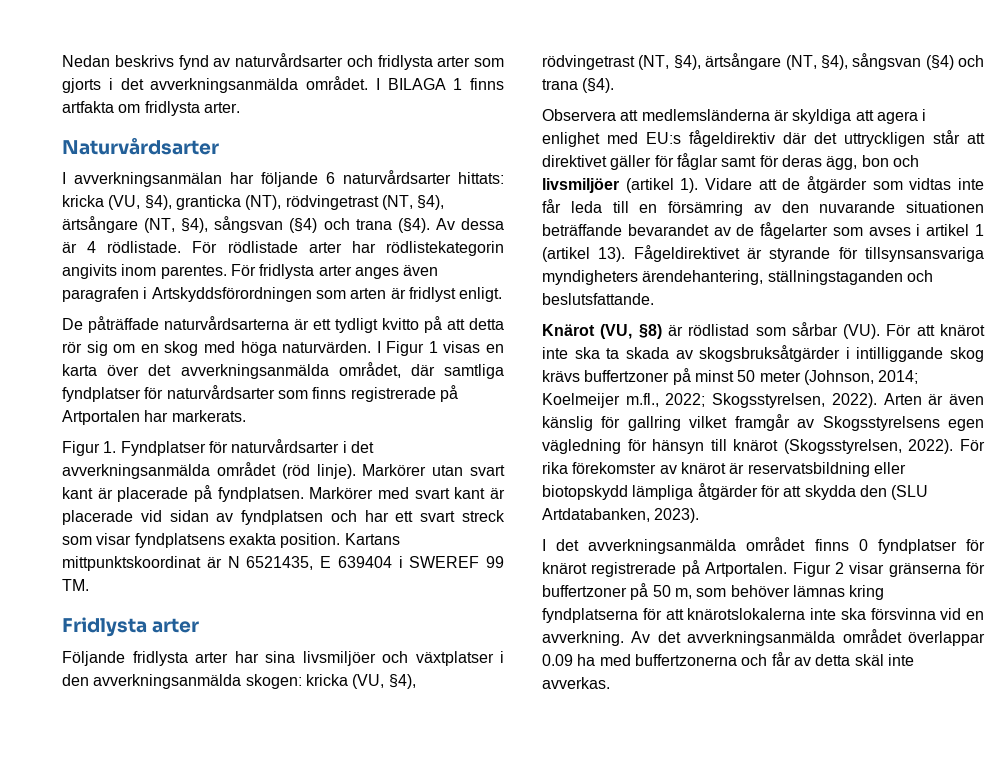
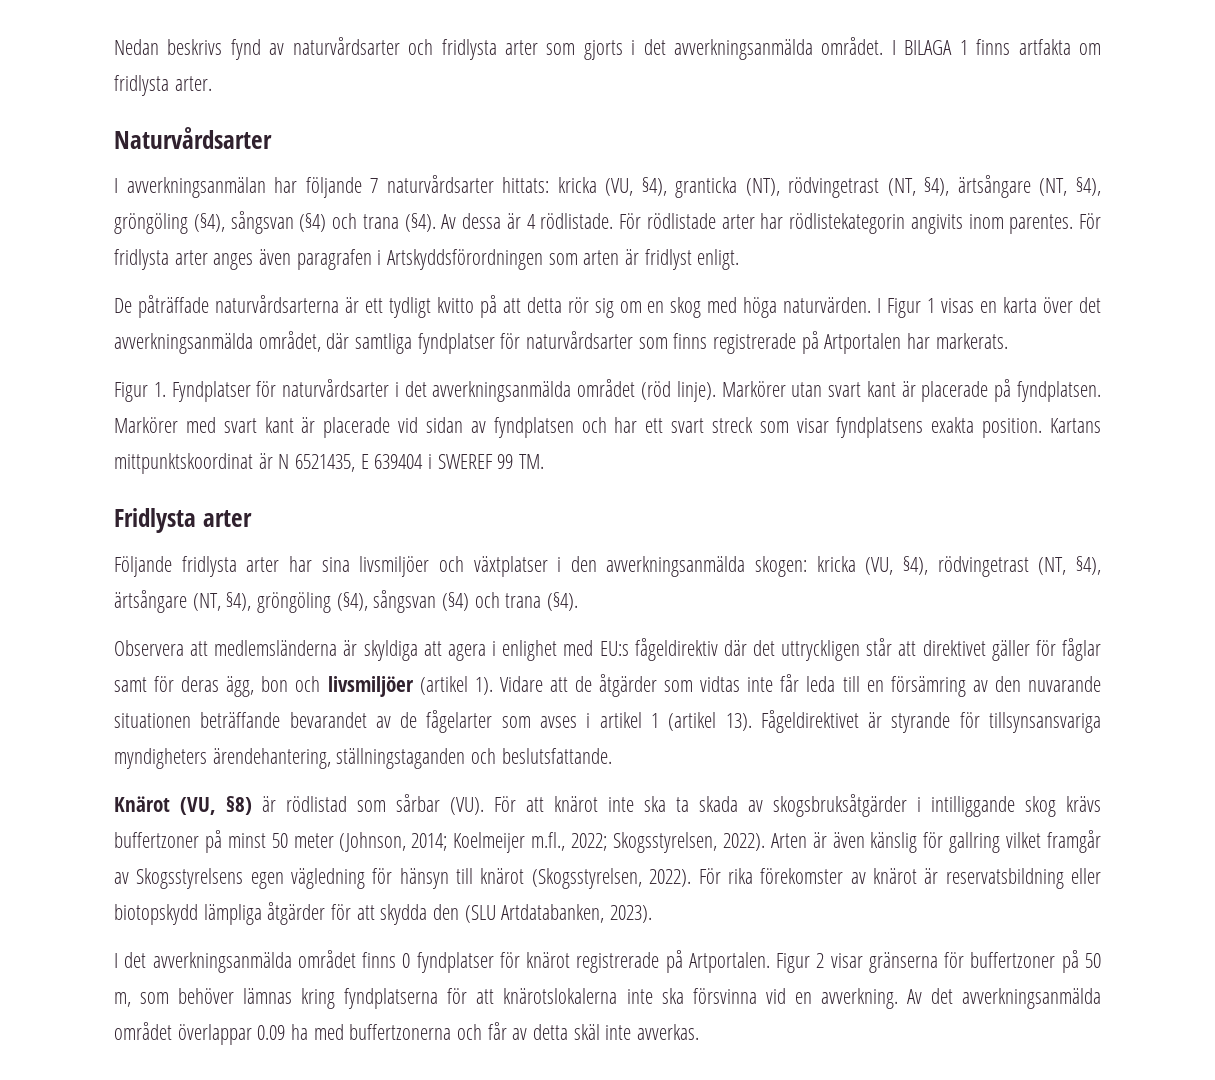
- I avverkningsanmälan har följande 6 naturvårdsarter hittats: kricka (VU, §4), granticka (NT), rödvingetrast (NT, §4), ärtsångare (NT, §4), sångsvan (§4) och trana (§4).
+ I avverkningsanmälan har följande 7 naturvårdsarter hittats: kricka (VU, §4), granticka (NT), rödvingetrast (NT, §4), ärtsångare (NT, §4), gröngöling (§4), sångsvan (§4) och trana (§4).
- Följande fridlysta arter har sina livsmiljöer och växtplatser i den avverkningsanmälda skogen: kricka (VU, §4), rödvingetrast (NT, §4), ärtsångare (NT, §4), sångsvan (§4) och trana (§4).
+ Följande fridlysta arter har sina livsmiljöer och växtplatser i den avverkningsanmälda skogen: kricka (VU, §4), rödvingetrast (NT, §4), ärtsångare (NT, §4), gröngöling (§4), sångsvan (§4) och trana (§4).

